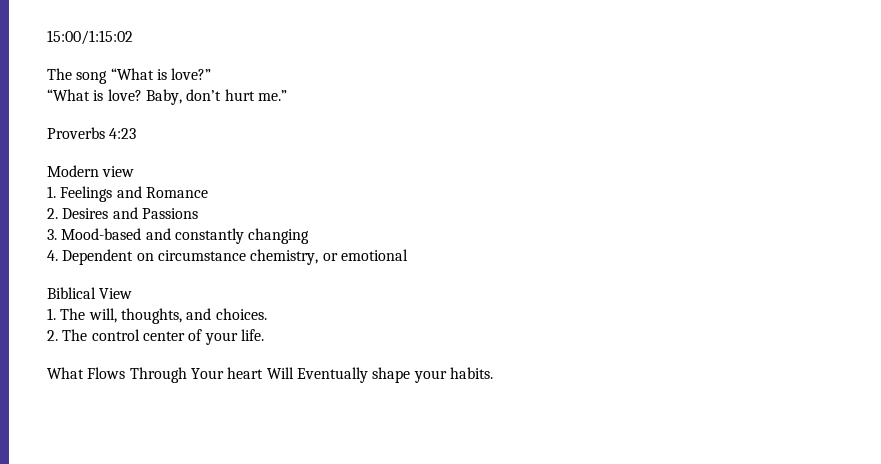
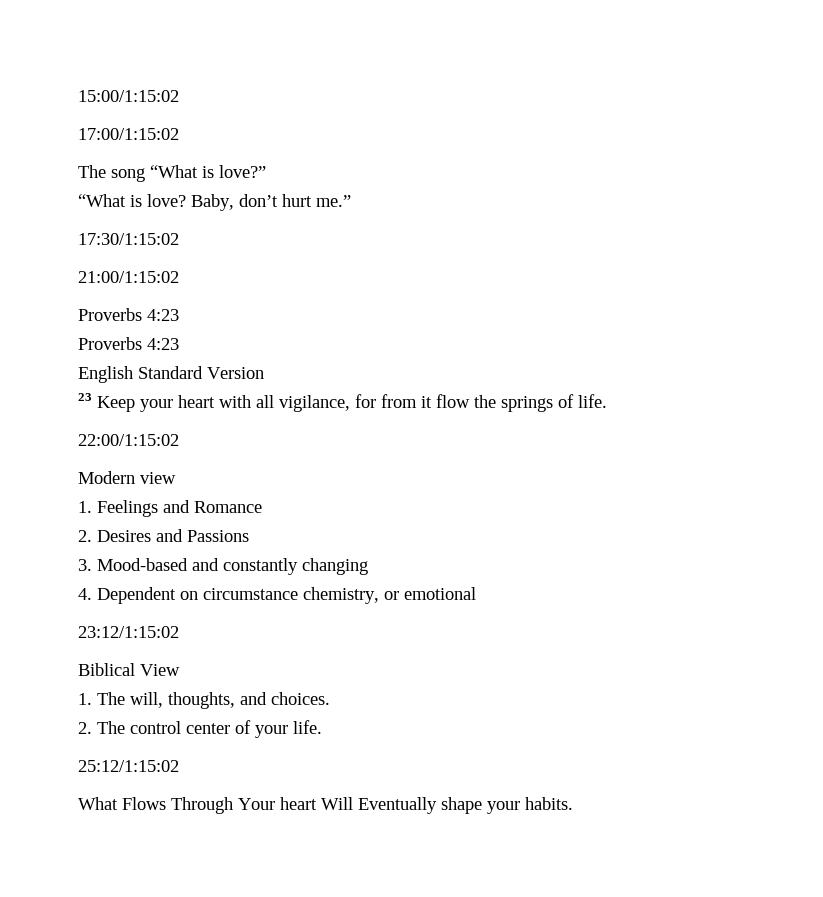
+ 17:00/1:15:02
+ 17:30/1:15:02
+ 21:00/1:15:02
  Proverbs 4:23
+ Proverbs 4:23
+ English Standard Version
+ 23 Keep your heart with all vigilance, for from it flow the springs of life.
+ 22:00/1:15:02
+ 23:12/1:15:02
+ 25:12/1:15:02

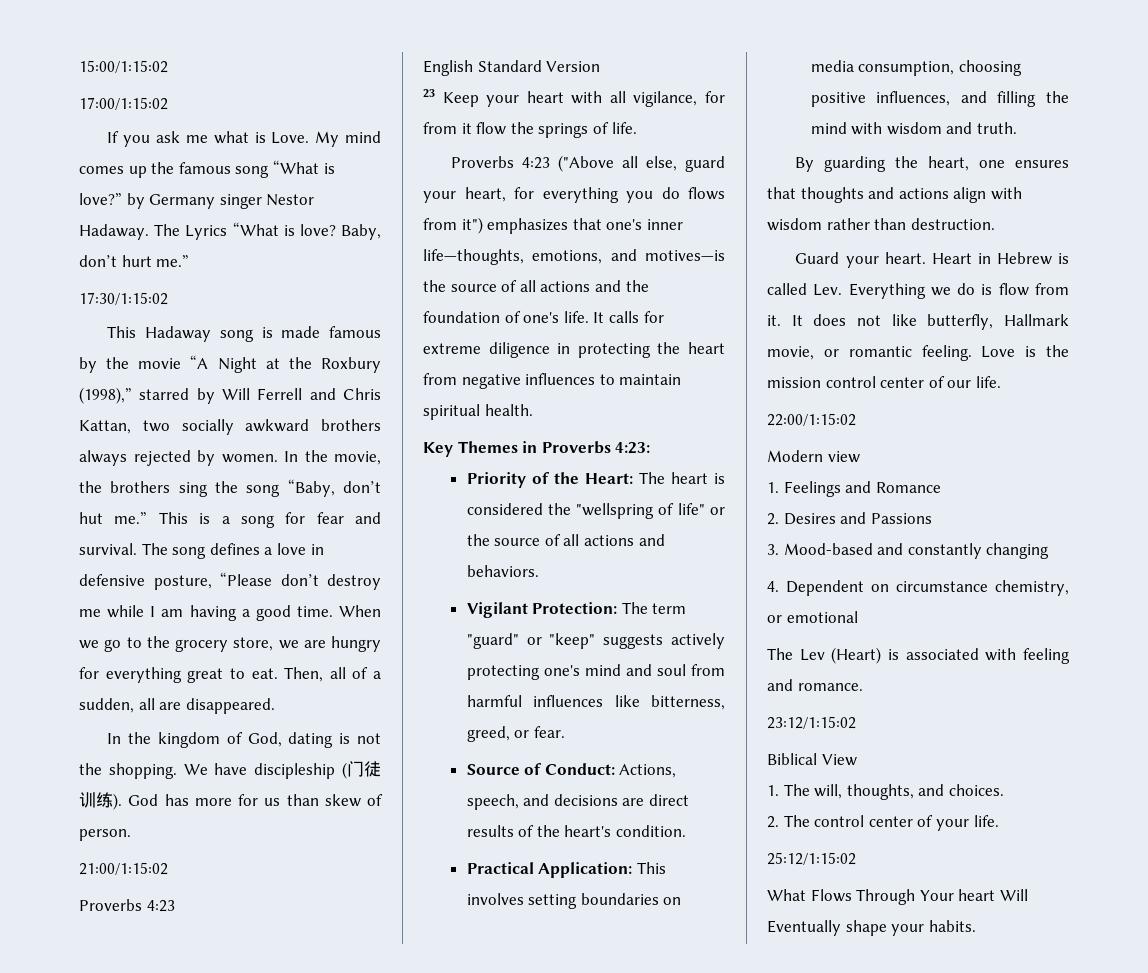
- The song “What is love?”
- “What is love?
+ If you ask me what is Love. My mind comes up the famous song “What is love?” by Germany singer Nestor Hadaway. The Lyrics “What is love?
+ This Hadaway song is made famous by the movie “A Night at the Roxbury (1998),” starred by Will Ferrell and Chris Kattan, two socially awkward brothers always rejected by women. In the movie, the brothers sing the song “Baby, don’t hut me.” This is a song for fear and survival. The song defines a love in defensive posture, “Please don’t destroy me while I am having a good time. When we go to the grocery store, we are hungry for everything great to eat. Then, all of a sudden, all are disappeared.
+ In the kingdom of God, dating is not the shopping. We have discipleship (门徒训练). God has more for us than skew of person.
  21:00/1:15:02
- Proverbs 4:23
+ Proverbs 4:23 ("Above all else, guard your heart, for everything you do flows from it") emphasizes that one's inner life—thoughts, emotions, and motives—is the source of all actions and the foundation of one's life. It calls for extreme diligence in protecting the heart from negative influences to maintain spiritual health.
+ Key Themes in Proverbs 4:23:
+ Priority of the Heart: The heart is considered the "wellspring of life" or the source of all actions and behaviors.
+ Vigilant Protection: The term "guard" or "keep" suggests actively protecting one's mind and soul from harmful influences like bitterness, greed, or fear.
+ Source of Conduct: Actions, speech, and decisions are direct results of the heart's condition.
+ Practical Application: This involves setting boundaries on media consumption, choosing positive influences, and filling the mind with wisdom and truth.
+ By guarding the heart, one ensures that thoughts and actions align with wisdom rather than destruction.
+ Guard your heart. Heart in Hebrew is called Lev. Everything we do is flow from it. It does not like butterfly, Hallmark movie, or romantic feeling. Love is the mission control center of our life.
+ The Lev (Heart) is associated with feeling and romance.

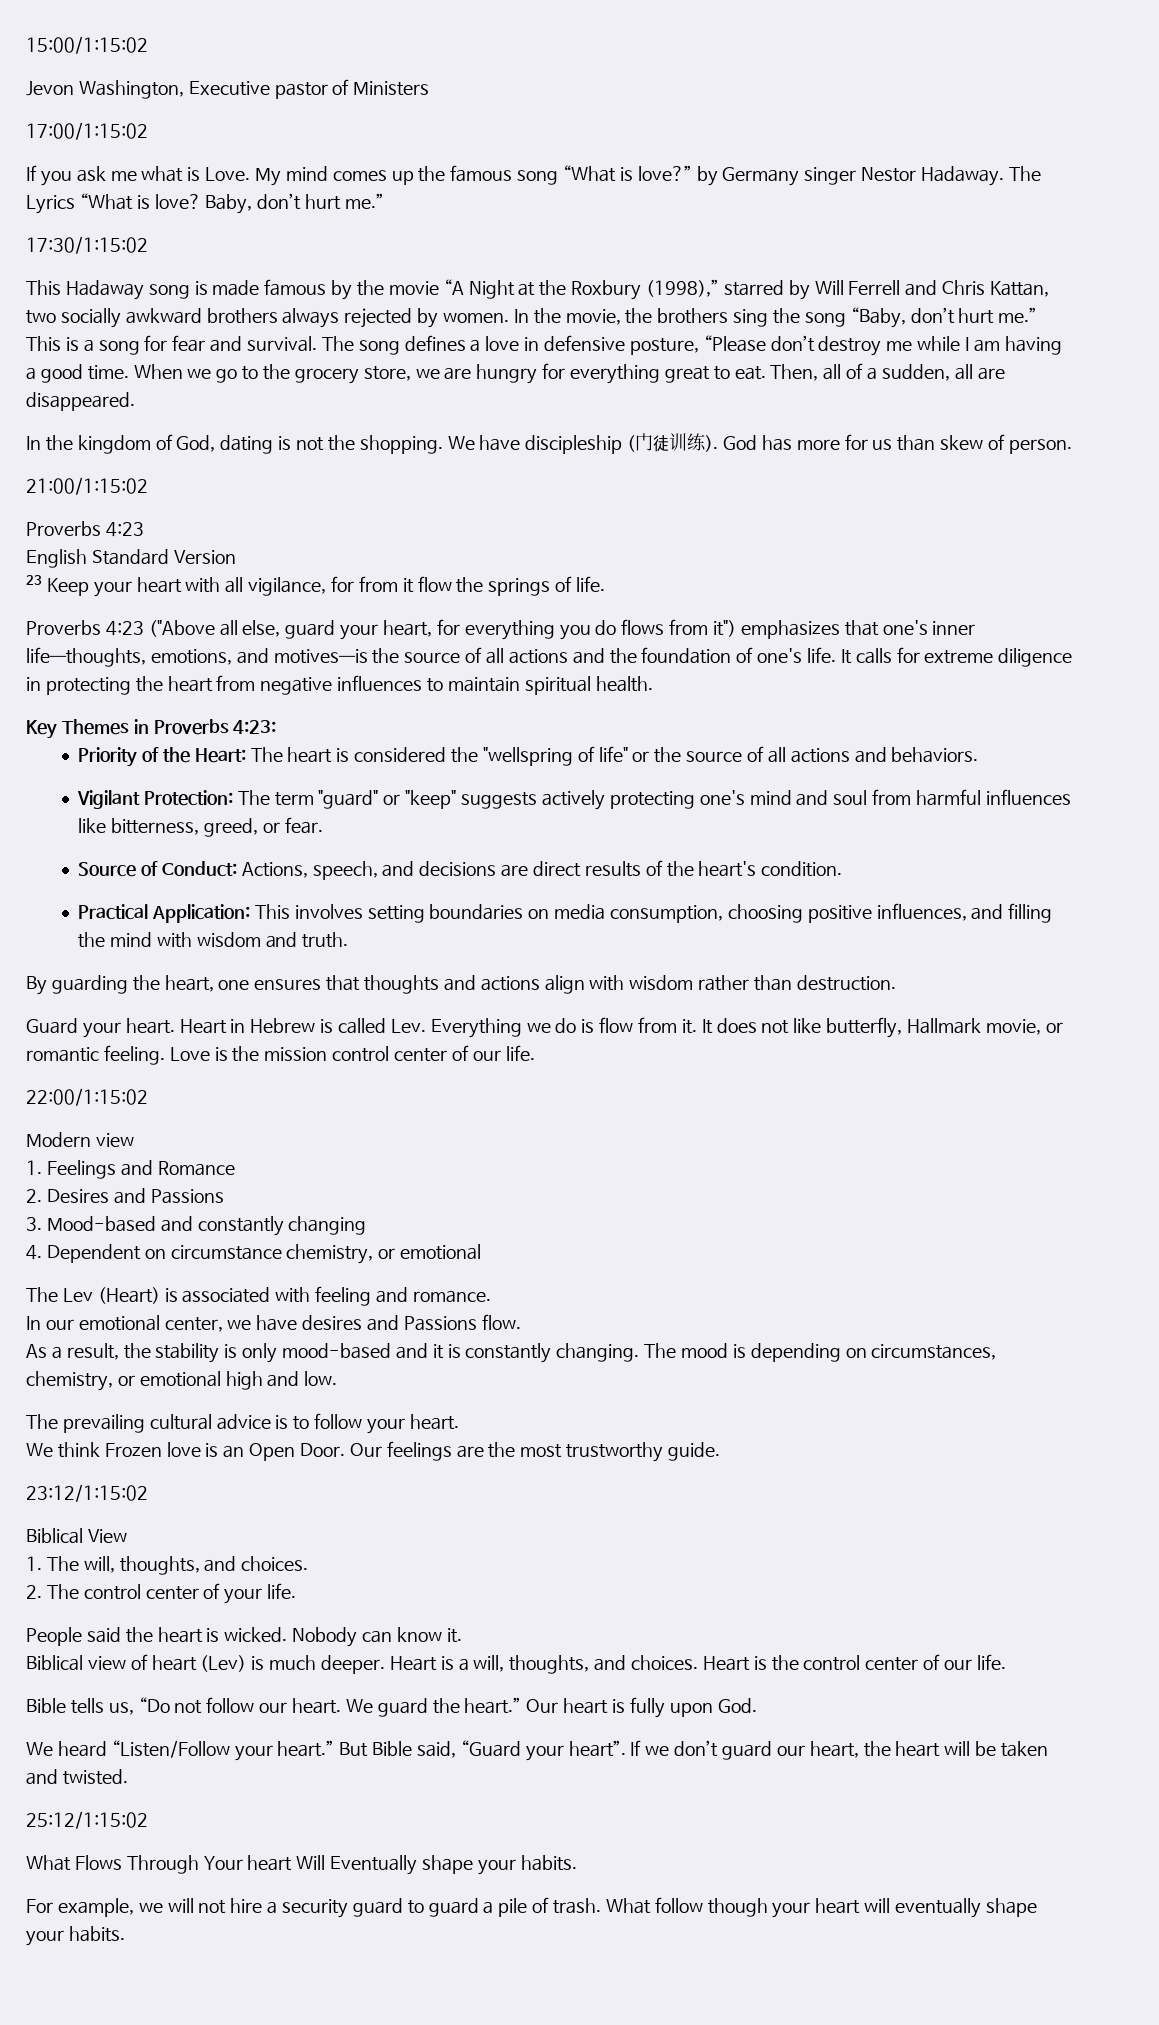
+ Jevon Washington, Executive pastor of Ministers
- In the movie, the brothers sing the song “Baby, don’t hut me.”
+ In the movie, the brothers sing the song “Baby, don’t hurt me.”
+ In our emotional center, we have desires and Passions flow.
+ As a result, the stability is only mood-based and it is constantly changing. The mood is depending on circumstances, chemistry, or emotional high and low.
+ The prevailing cultural advice is to follow your heart.
+ We think Frozen love is an Open Door. Our feelings are the most trustworthy guide.
+ People said the heart is wicked. Nobody can know it.
+ Biblical view of heart (Lev) is much deeper. Heart is a will, thoughts, and choices. Heart is the control center of our life.
+ Bible tells us, “Do not follow our heart. We guard the heart.” Our heart is fully upon God.
+ We heard “Listen/Follow your heart.” But Bible said, “Guard your heart”. If we don’t guard our heart, the heart will be taken and twisted.
+ For example, we will not hire a security guard to guard a pile of trash. What follow though your heart will eventually shape your habits.

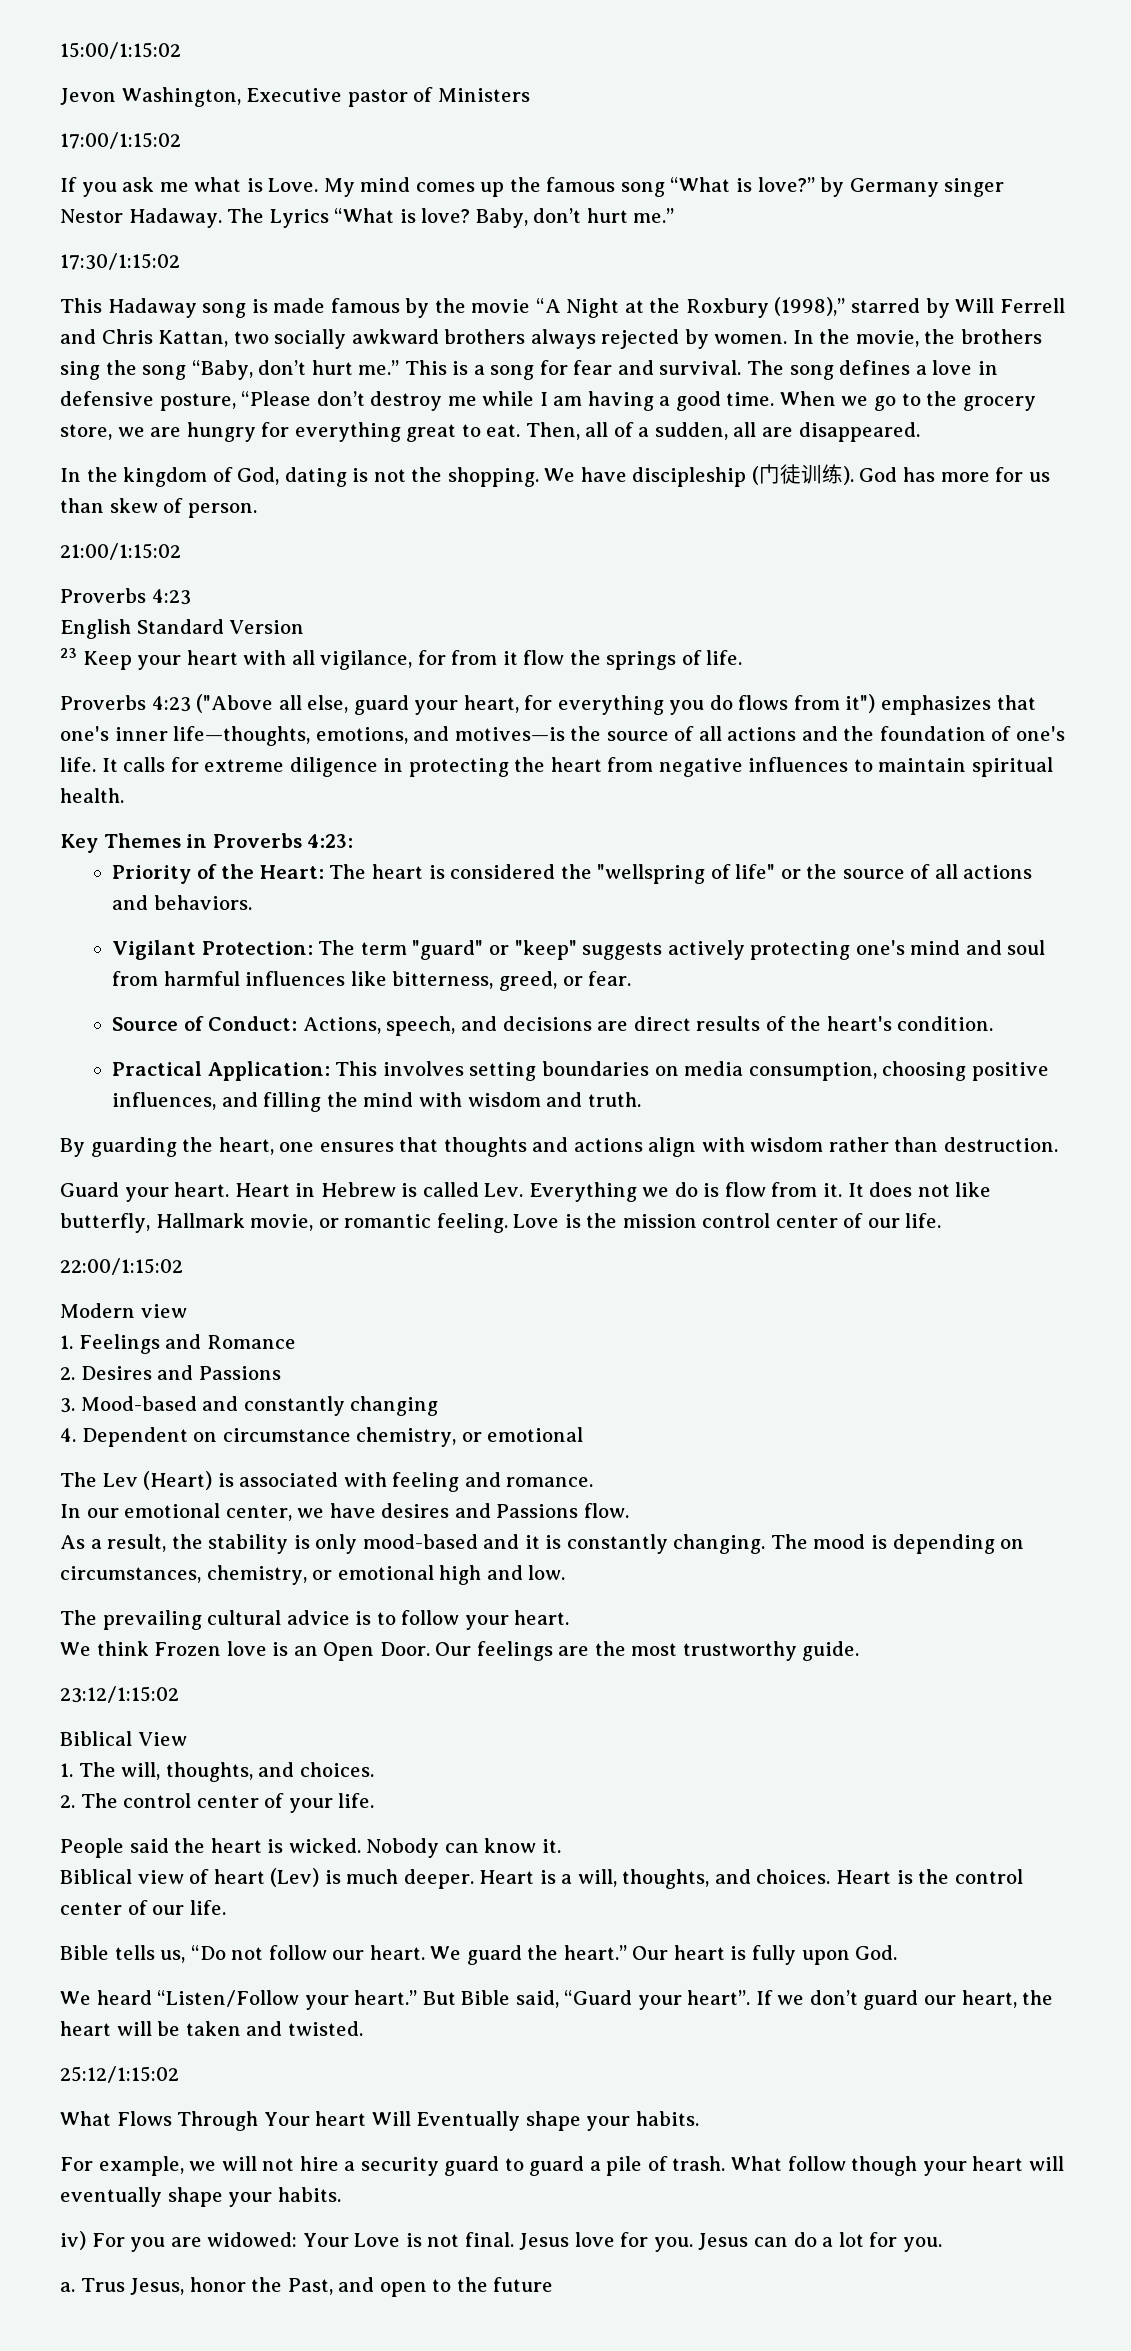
+ iv) For you are widowed: Your Love is not final. Jesus love for you. Jesus can do a lot for you.
+ a. Trus Jesus, honor the Past, and open to the future

